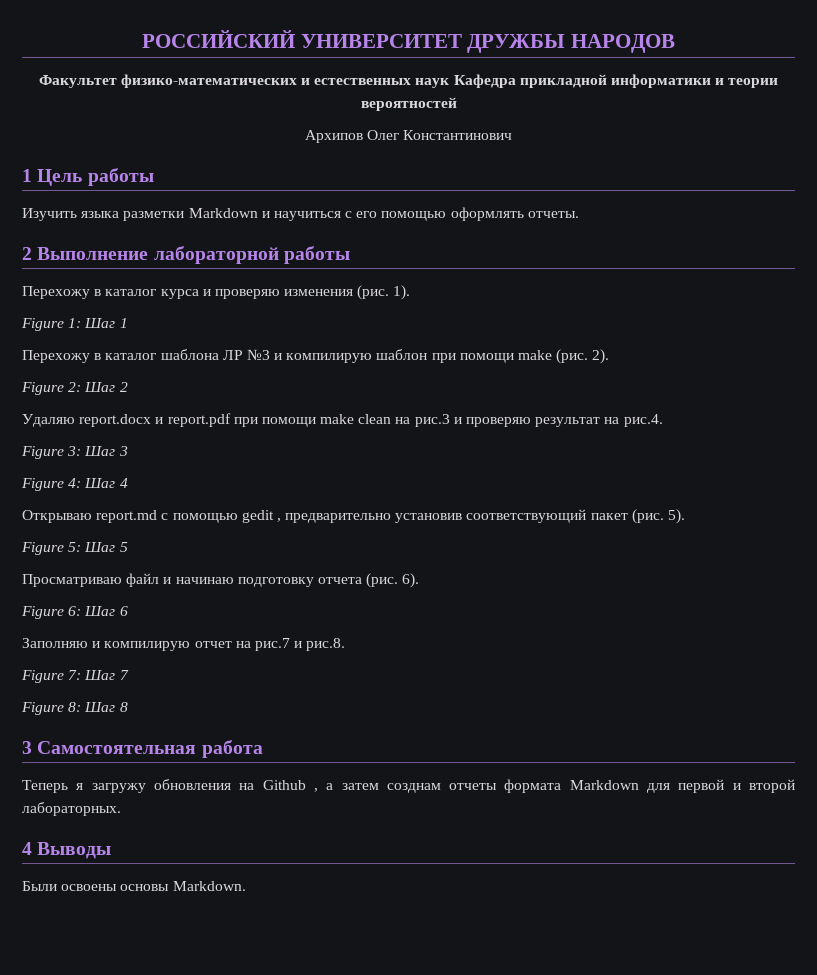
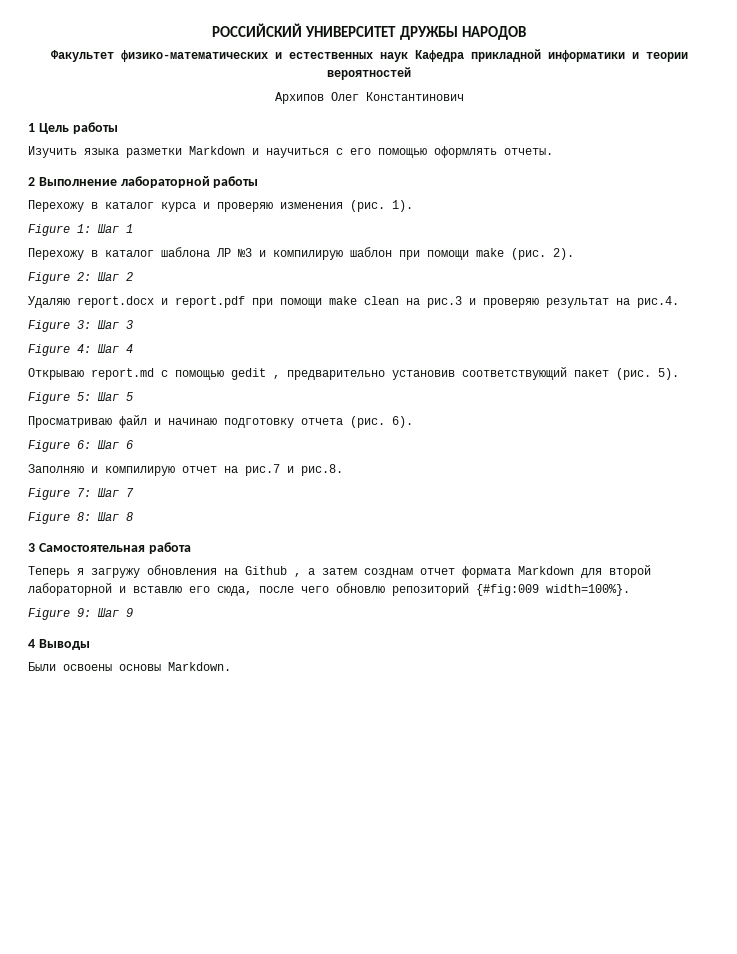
- Теперь я загружу обновления на Github , а затем созднам отчеты формата Markdown для первой и второй лабораторных.
+ Теперь я загружу обновления на Github , а затем созднам отчет формата Markdown для второй лабораторной и вставлю его сюда, после чего обновлю репозиторий {#fig:009 width=100%}.
+ Figure 9: Шаг 9

